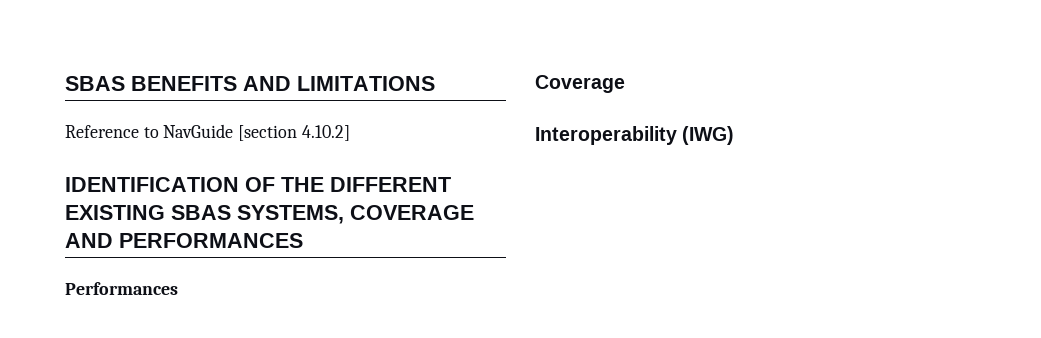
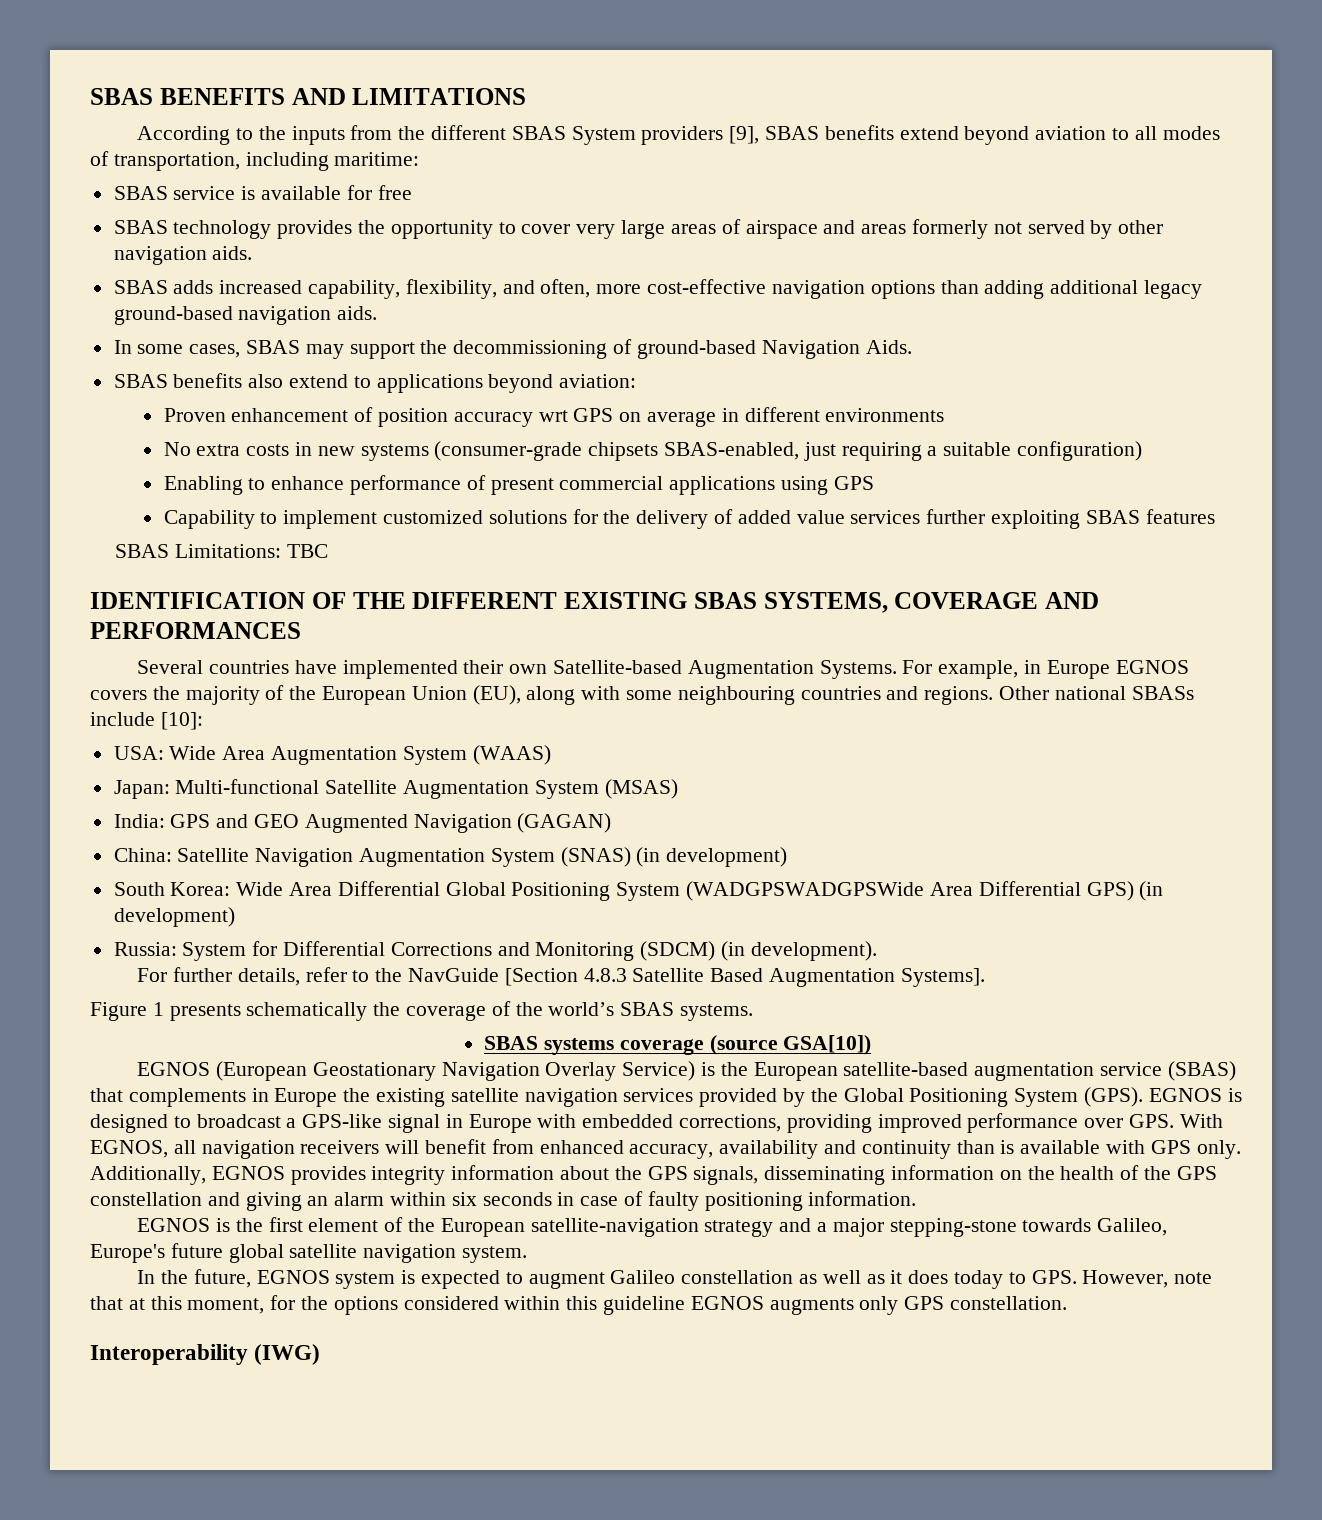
- Reference to NavGuide [section 4.10.2]
+ According to the inputs from the different SBAS System providers [9], SBAS benefits extend beyond aviation to all modes of transportation, including maritime:
+ SBAS service is available for free
+ SBAS technology provides the opportunity to cover very large areas of airspace and areas formerly not served by other navigation aids.
+ SBAS adds increased capability, flexibility, and often, more cost-effective navigation options than adding additional legacy ground-based navigation aids.
+ In some cases, SBAS may support the decommissioning of ground-based Navigation Aids.
+ SBAS benefits also extend to applications beyond aviation:
+ Proven enhancement of position accuracy wrt GPS on average in different environments
+ No extra costs in new systems (consumer-grade chipsets SBAS-enabled, just requiring a suitable configuration)
+ Enabling to enhance performance of present commercial applications using GPS
+ Capability to implement customized solutions for the delivery of added value services further exploiting SBAS features
+ SBAS Limitations: TBC
- Performances
- Coverage
+ Several countries have implemented their own Satellite-based Augmentation Systems. For example, in Europe EGNOS covers the majority of the European Union (EU), along with some neighbouring countries and regions. Other national SBASs include [10]:
+ USA: Wide Area Augmentation System (WAAS)
+ Japan: Multi-functional Satellite Augmentation System (MSAS)
+ India: GPS and GEO Augmented Navigation (GAGAN)
+ China: Satellite Navigation Augmentation System (SNAS) (in development)
+ South Korea: Wide Area Differential Global Positioning System (WADGPSWADGPSWide Area Differential GPS) (in development)
+ Russia: System for Differential Corrections and Monitoring (SDCM) (in development).
+ For further details, refer to the NavGuide [Section 4.8.3 Satellite Based Augmentation Systems].
+ Figure 1 presents schematically the coverage of the world’s SBAS systems.
+ SBAS systems coverage (source GSA[10])
+ EGNOS (European Geostationary Navigation Overlay Service) is the European satellite-based augmentation service (SBAS) that complements in Europe the existing satellite navigation services provided by the Global Positioning System (GPS). EGNOS is designed to broadcast a GPS-like signal in Europe with embedded corrections, providing improved performance over GPS. With EGNOS, all navigation receivers will benefit from enhanced accuracy, availability and continuity than is available with GPS only. Additionally, EGNOS provides integrity information about the GPS signals, disseminating information on the health of the GPS constellation and giving an alarm within six seconds in case of faulty positioning information.
+ EGNOS is the first element of the European satellite-navigation strategy and a major stepping-stone towards Galileo, Europe's future global satellite navigation system.
+ In the future, EGNOS system is expected to augment Galileo constellation as well as it does today to GPS. However, note that at this moment, for the options considered within this guideline EGNOS augments only GPS constellation.

